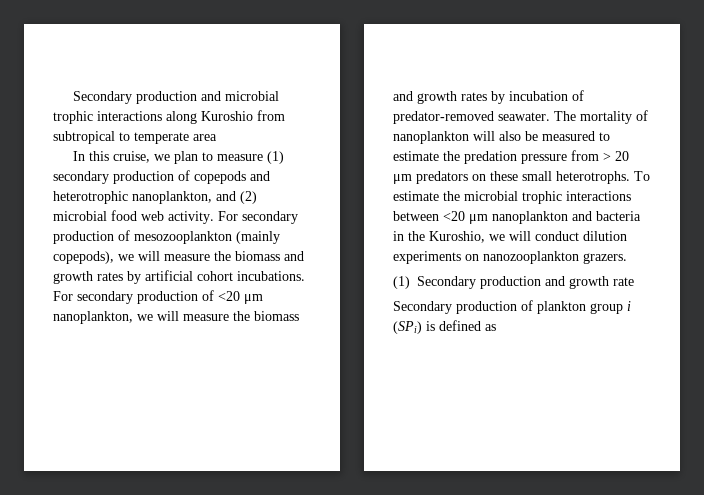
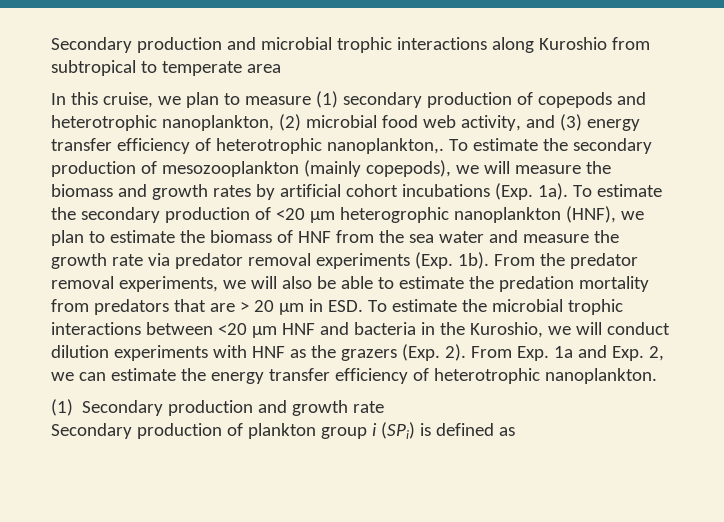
- In this cruise, we plan to measure (1) secondary production of copepods and heterotrophic nanoplankton, and (2) microbial food web activity. For secondary production of mesozooplankton (mainly copepods), we will measure the biomass and growth rates by artificial cohort incubations. For secondary production of <20 μm nanoplankton, we will measure the biomass and growth rates by incubation of predator-removed seawater. The mortality of nanoplankton will also be measured to estimate the predation pressure from > 20 μm predators on these small heterotrophs. To estimate the microbial trophic interactions between <20 μm nanoplankton and bacteria in the Kuroshio, we will conduct dilution experiments on nanozooplankton grazers.
+ In this cruise, we plan to measure (1) secondary production of copepods and heterotrophic nanoplankton, (2) microbial food web activity, and (3) energy transfer efficiency of heterotrophic nanoplankton,. To estimate the secondary production of mesozooplankton (mainly copepods), we will measure the biomass and growth rates by artificial cohort incubations (Exp. 1a). To estimate the secondary production of <20 μm heterogrophic nanoplankton (HNF), we plan to estimate the biomass of HNF from the sea water and measure the growth rate via predator removal experiments (Exp. 1b). From the predator removal experiments, we will also be able to estimate the predation mortality from predators that are > 20 μm in ESD. To estimate the microbial trophic interactions between <20 μm HNF and bacteria in the Kuroshio, we will conduct dilution experiments with HNF as the grazers (Exp. 2). From Exp. 1a and Exp. 2, we can estimate the energy transfer efficiency of heterotrophic nanoplankton.

